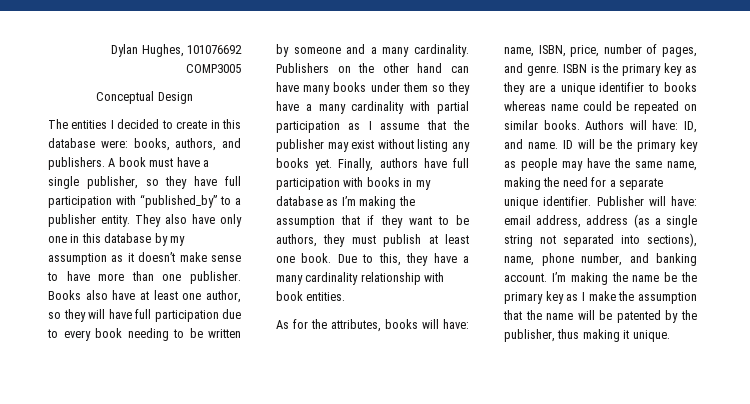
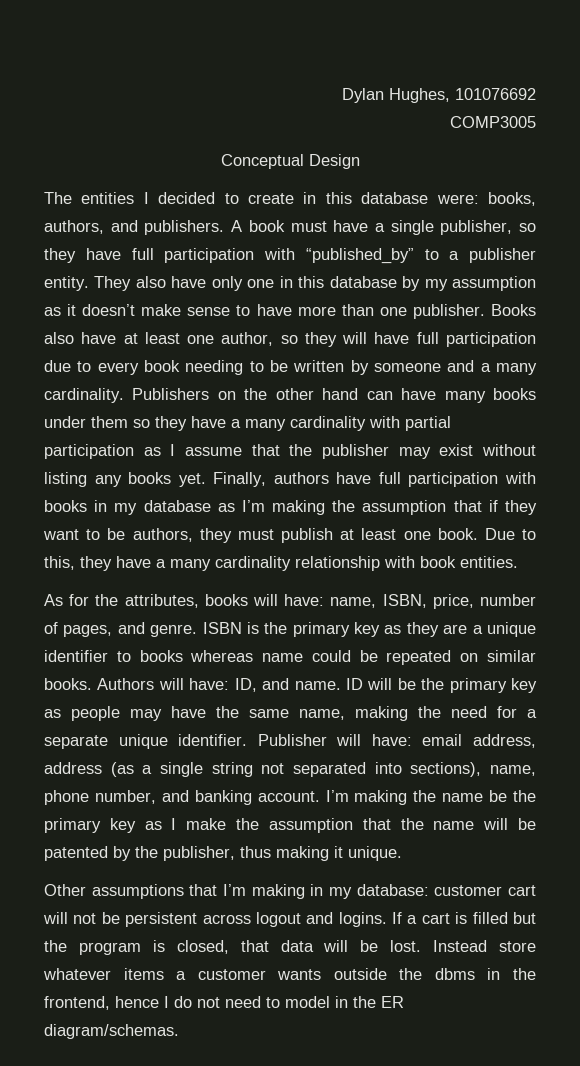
+ Other assumptions that I’m making in my database: customer cart will not be persistent across logout and logins. If a cart is filled but the program is closed, that data will be lost. Instead store whatever items a customer wants outside the dbms in the frontend, hence I do not need to model in the ER diagram/schemas.

